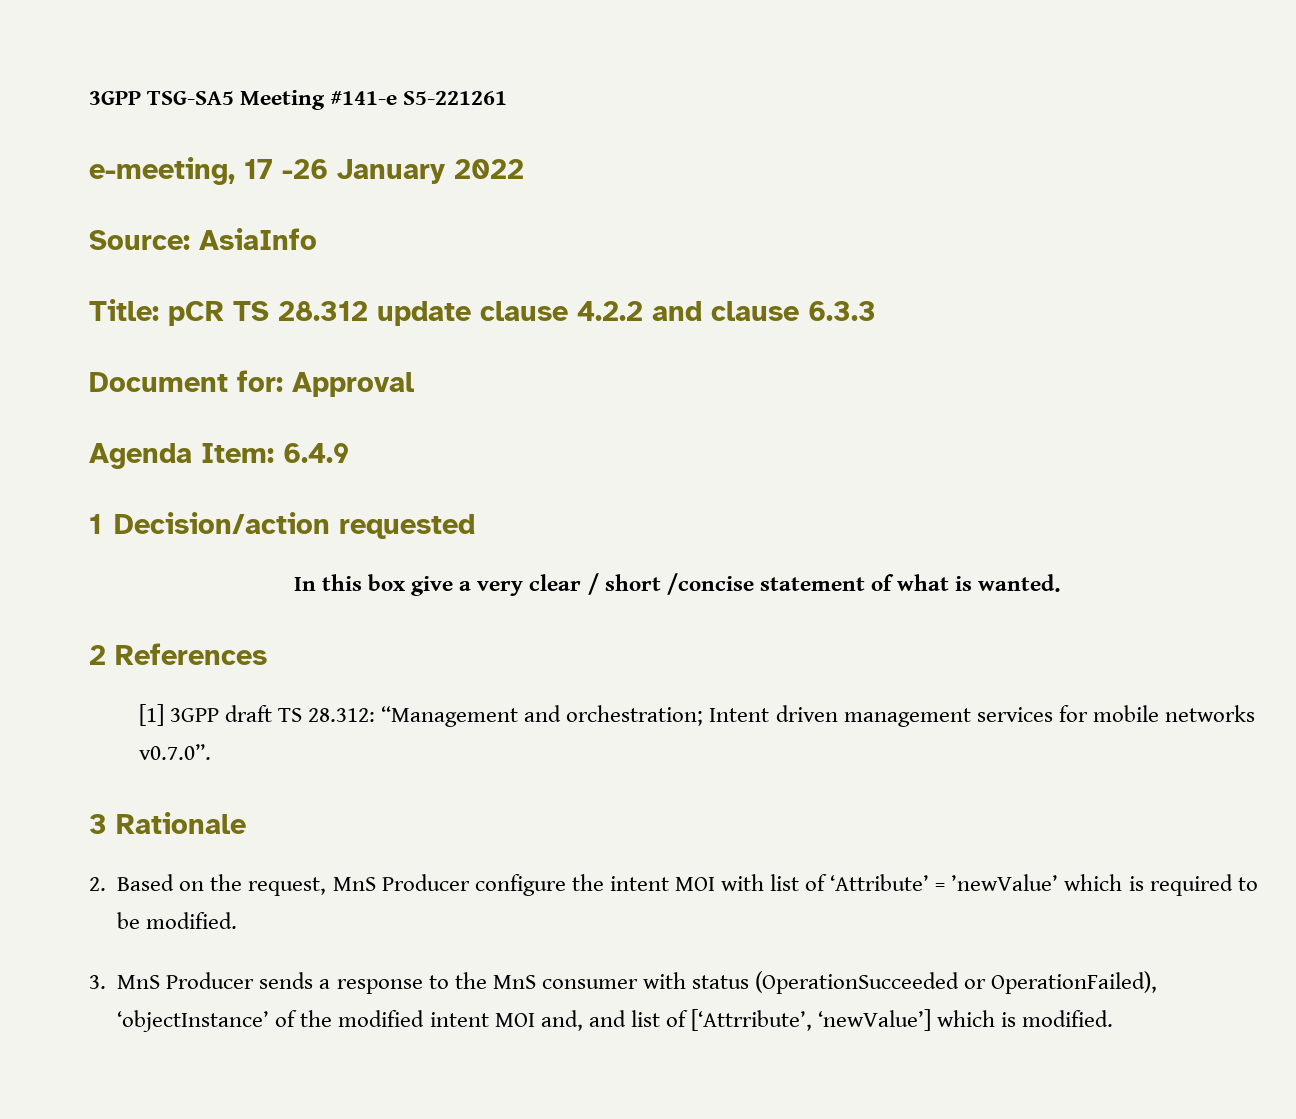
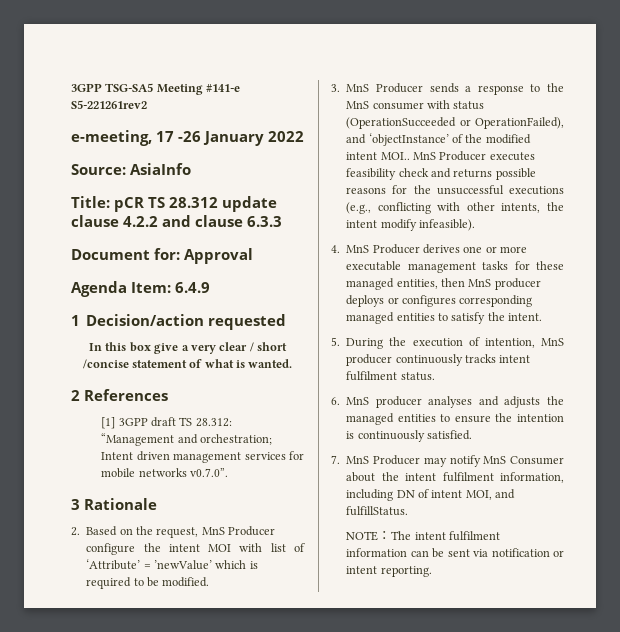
- 3GPP TSG-SA5 Meeting #141-e S5-221261
+ 3GPP TSG-SA5 Meeting #141-e S5-221261rev2
- 3. MnS Producer sends a response to the MnS consumer with status (OperationSucceeded or OperationFailed), ‘objectInstance’ of the modified intent MOI and, and list of [‘Attrribute’, ‘newValue’] which is modified.
+ 3. MnS Producer sends a response to the MnS consumer with status (OperationSucceeded or OperationFailed), and ‘objectInstance’ of the modified intent MOI.. MnS Producer executes feasibility check and returns possible reasons for the unsuccessful executions (e.g., conflicting with other intents, the intent modify infeasible).
+ 4. MnS Producer derives one or more executable management tasks for these managed entities, then MnS producer deploys or configures corresponding managed entities to satisfy the intent.
+ 5. During the execution of intention, MnS producer continuously tracks intent fulfilment status.
+ 6. MnS producer analyses and adjusts the managed entities to ensure the intention is continuously satisfied.
+ 7. MnS Producer may notify MnS Consumer about the intent fulfilment information, including DN of intent MOI, and fulfillStatus.
+ NOTE：The intent fulfilment information can be sent via notification or intent reporting.

